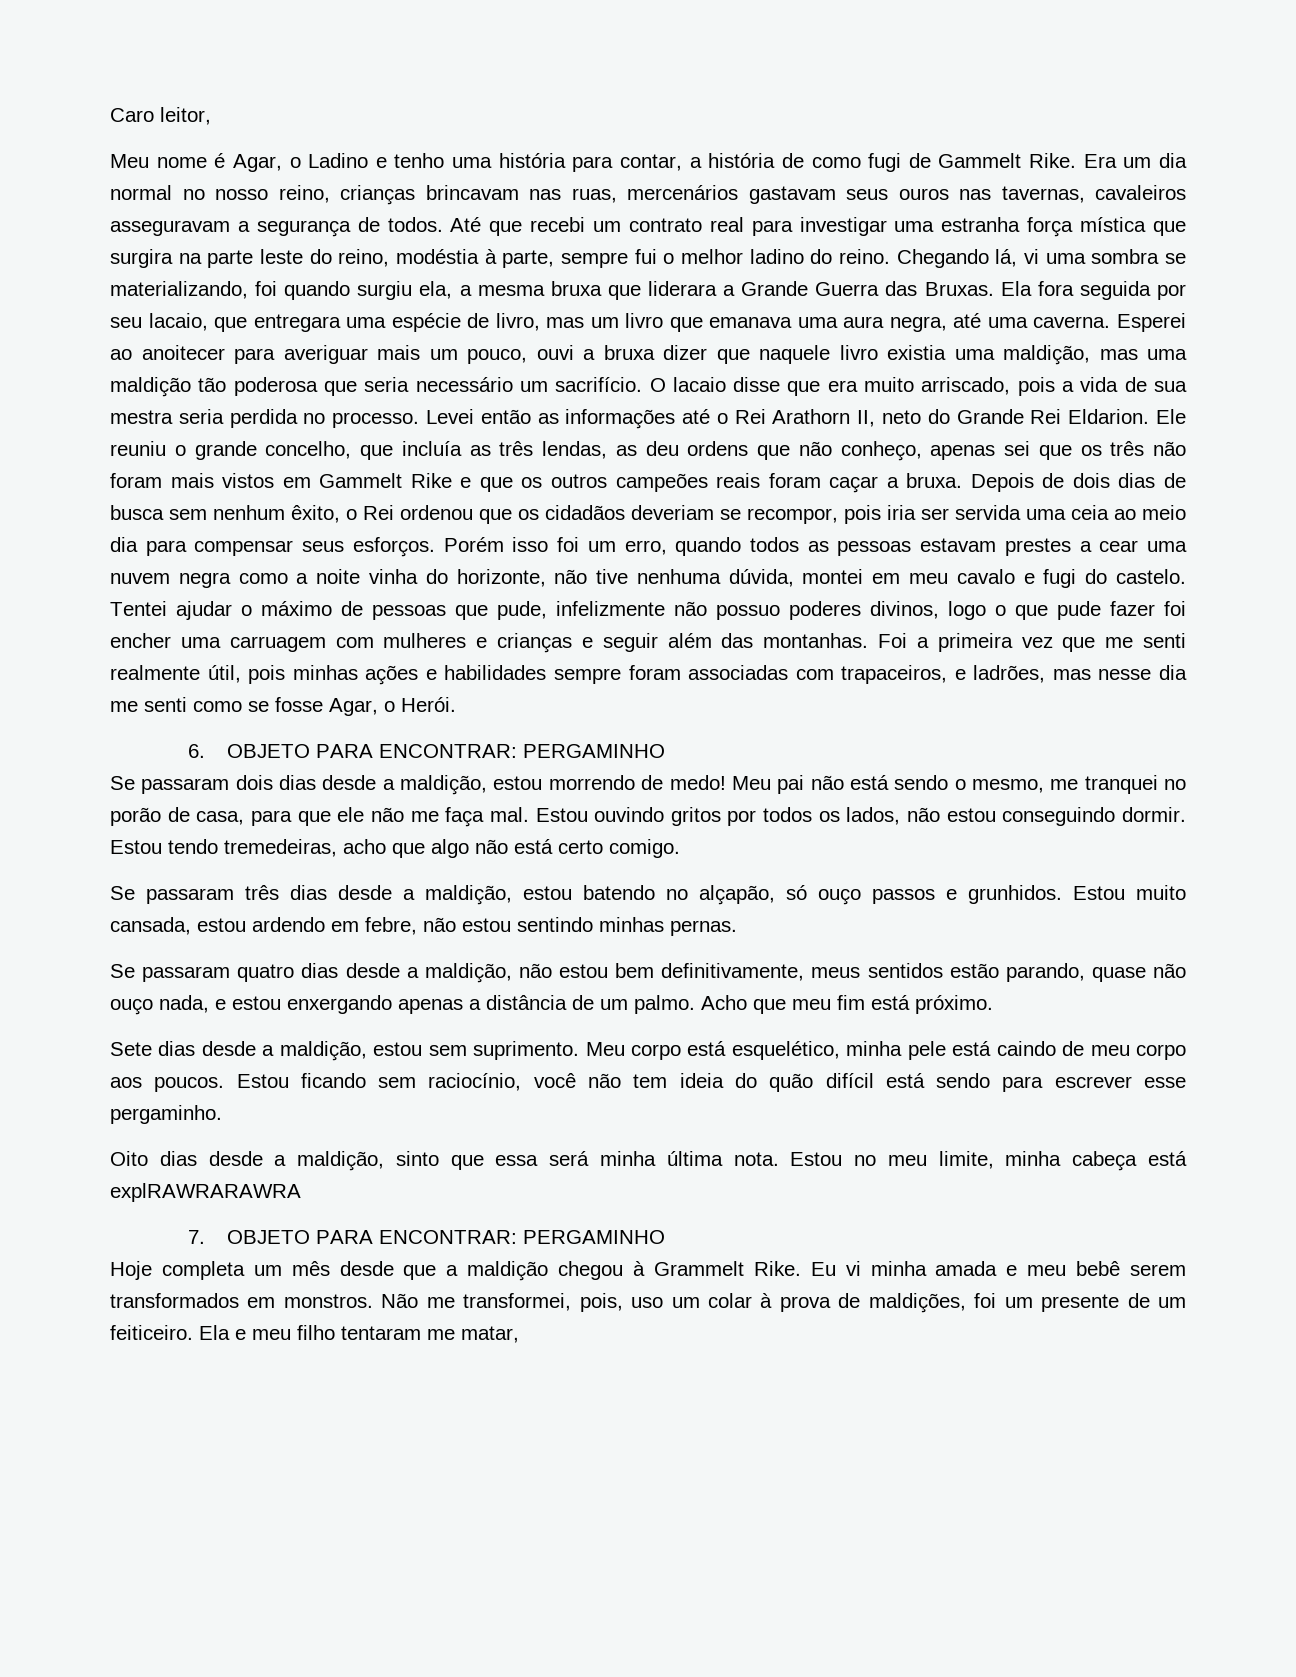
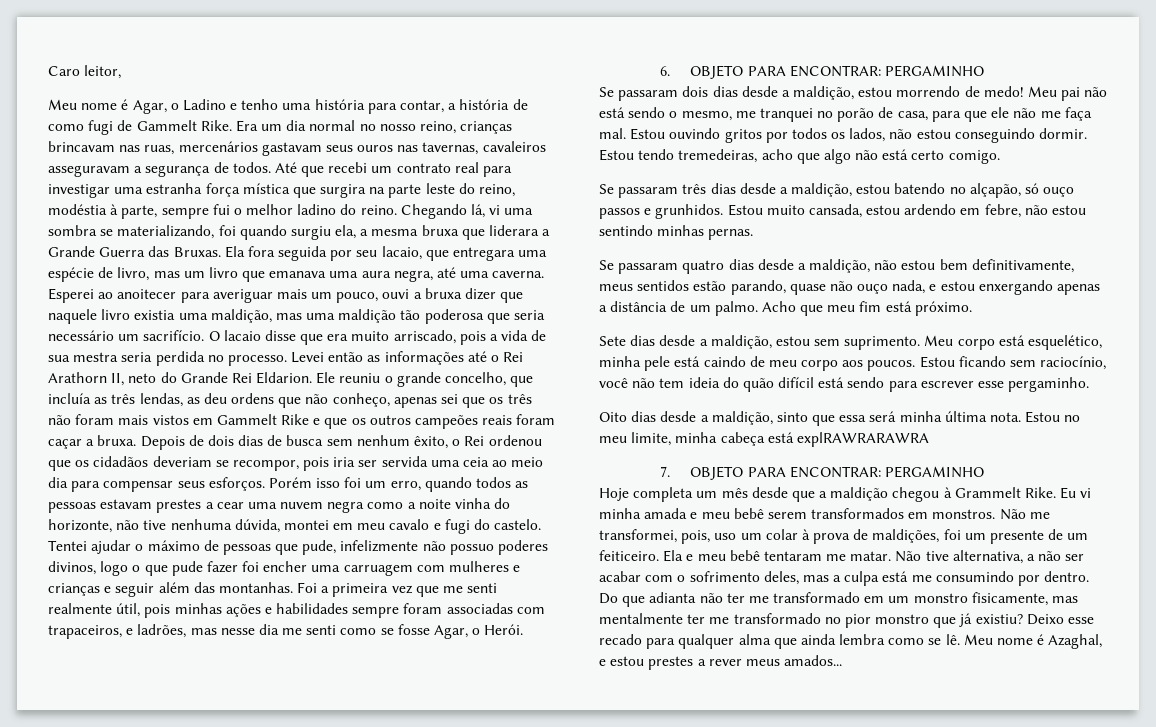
- Ela e meu filho tentaram me matar,
+ Ela e meu bebê tentaram me matar. Não tive alternativa, a não ser acabar com o sofrimento deles, mas a culpa está me consumindo por dentro. Do que adianta não ter me transformado em um monstro fisicamente, mas mentalmente ter me transformado no pior monstro que já existiu? Deixo esse recado para qualquer alma que ainda lembra como se lê. Meu nome é Azaghal, e estou prestes a rever meus amados...

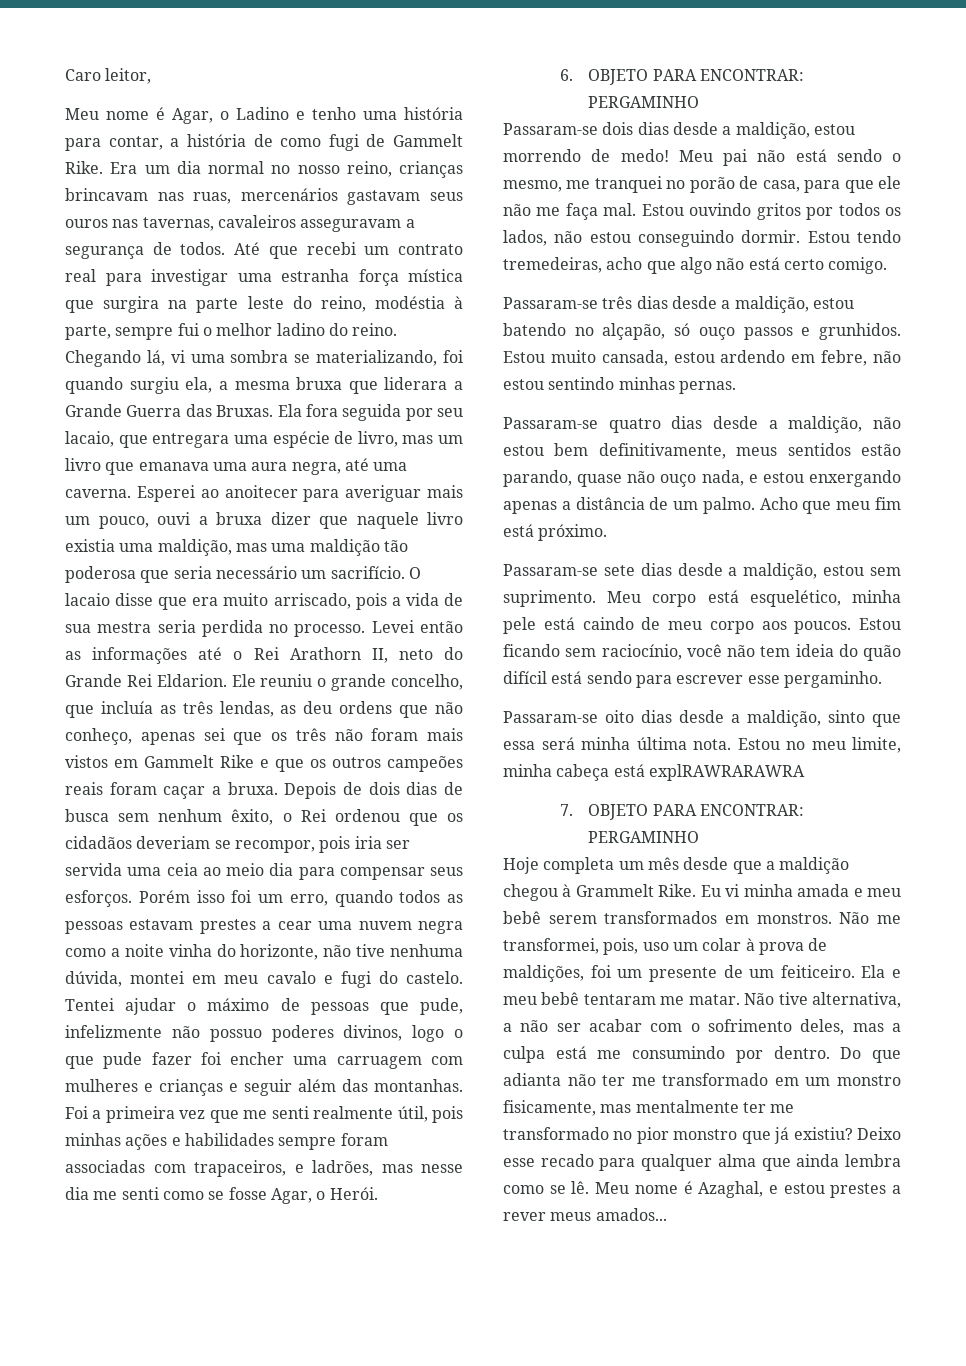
- Se passaram dois dias desde a maldição, estou morrendo de medo!
+ Passaram-se dois dias desde a maldição, estou morrendo de medo!
- Se passaram três dias desde a maldição, estou batendo no alçapão, só ouço passos e grunhidos.
+ Passaram-se três dias desde a maldição, estou batendo no alçapão, só ouço passos e grunhidos.
- Se passaram quatro dias desde a maldição, não estou bem definitivamente, meus sentidos estão parando, quase não ouço nada, e estou enxergando apenas a distância de um palmo.
+ Passaram-se quatro dias desde a maldição, não estou bem definitivamente, meus sentidos estão parando, quase não ouço nada, e estou enxergando apenas a distância de um palmo.
- Sete dias desde a maldição, estou sem suprimento.
+ Passaram-se sete dias desde a maldição, estou sem suprimento.
- Oito dias desde a maldição, sinto que essa será minha última nota.
+ Passaram-se oito dias desde a maldição, sinto que essa será minha última nota.

